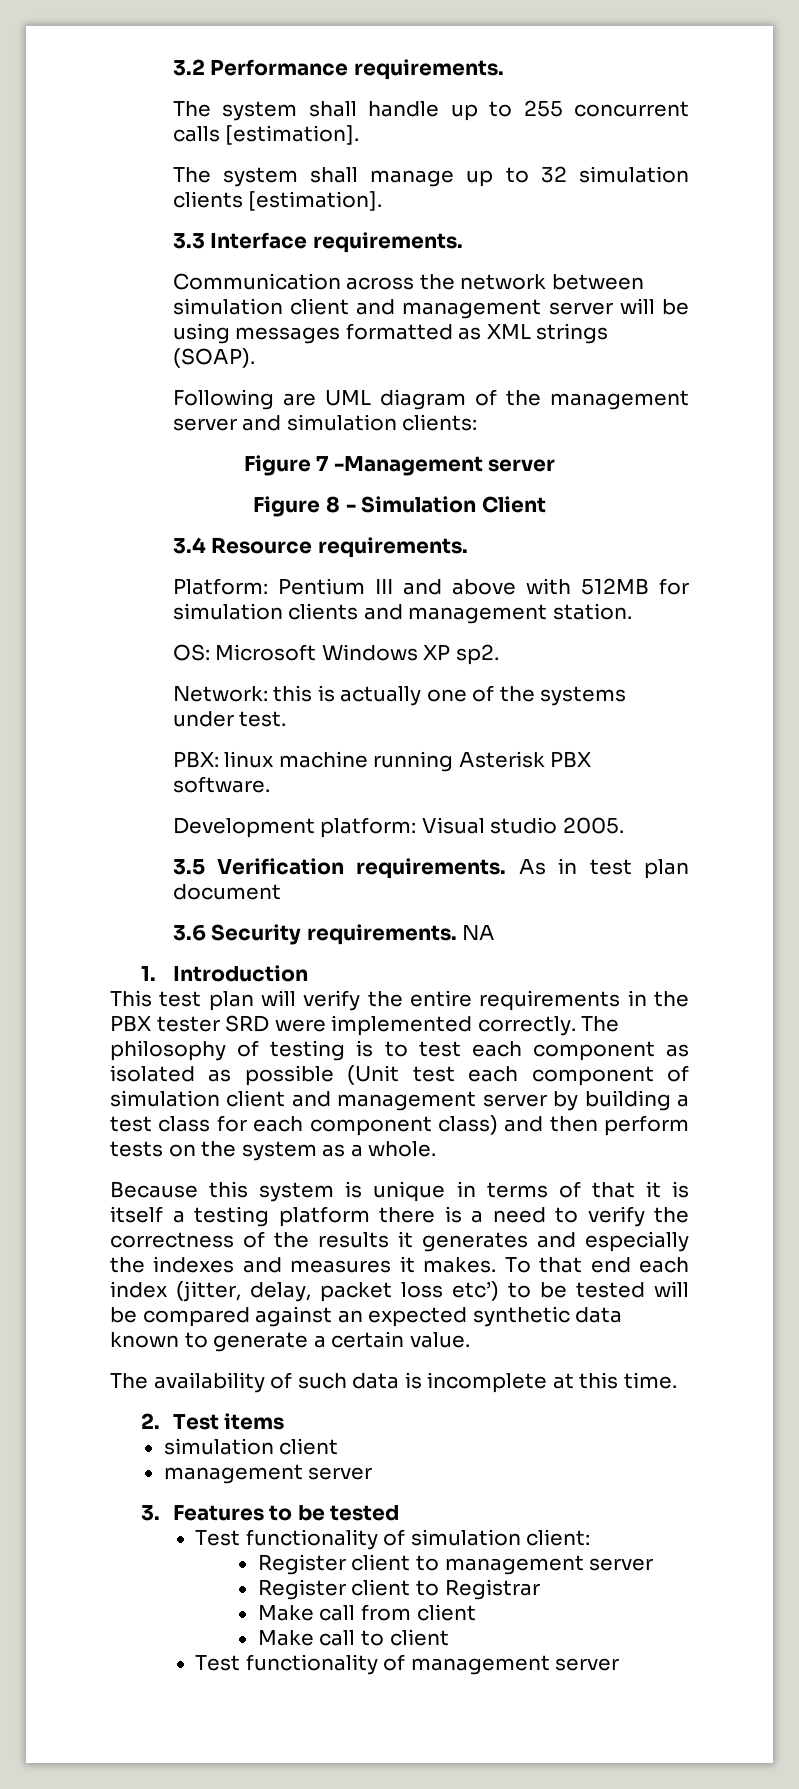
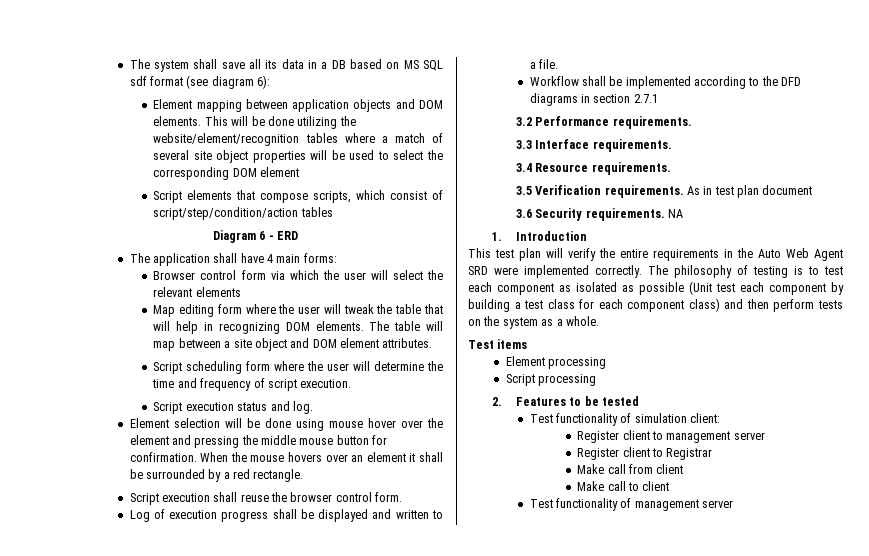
+ The system shall save all its data in a DB based on MS SQL sdf format (see diagram 6):
+ Element mapping between application objects and DOM elements. This will be done utilizing the website/element/recognition tables where a match of several site object properties will be used to select the corresponding DOM element
+ Script elements that compose scripts, which consist of script/step/condition/action tables
+ Diagram 6 - ERD
+ The application shall have 4 main forms:
+ Browser control form via which the user will select the relevant elements
+ Map editing form where the user will tweak the table that will help in recognizing DOM elements. The table will map between a site object and DOM element attributes.
+ Script scheduling form where the user will determine the time and frequency of script execution.
+ Script execution status and log.
+ Element selection will be done using mouse hover over the element and pressing the middle mouse button for confirmation. When the mouse hovers over an element it shall be surrounded by a red rectangle.
+ Script execution shall reuse the browser control form.
+ Log of execution progress shall be displayed and written to a file.
+ Workflow shall be implemented according to the DFD diagrams in section 2.7.1
  3.2 Performance requirements.
- The system shall handle up to 255 concurrent calls [estimation].
- The system shall manage up to 32 simulation clients [estimation].
  3.3 Interface requirements.
- Communication across the network between simulation client and management server will be using messages formatted as XML strings (SOAP).
- Following are UML diagram of the management server and simulation clients:
- Figure 7 -Management server
- Figure 8 - Simulation Client
  3.4 Resource requirements.
- Platform: Pentium III and above with 512MB for simulation clients and management station.
- OS: Microsoft Windows XP sp2.
- Network: this is actually one of the systems under test.
- PBX: linux machine running Asterisk PBX software.
- Development platform: Visual studio 2005.
- This test plan will verify the entire requirements in the PBX tester SRD were implemented correctly.
+ This test plan will verify the entire requirements in the Auto Web Agent SRD were implemented correctly.
- The philosophy of testing is to test each component as isolated as possible (Unit test each component of simulation client and management server by building a test class for each component class) and then perform tests on the system as a whole.
+ The philosophy of testing is to test each component as isolated as possible (Unit test each component by building a test class for each component class) and then perform tests on the system as a whole.
- Because this system is unique in terms of that it is itself a testing platform there is a need to verify the correctness of the results it generates and especially the indexes and measures it makes. To that end each index (jitter, delay, packet loss etc’) to be tested will be compared against an expected synthetic data known to generate a certain value.
- The availability of such data is incomplete at this time.
- 2. Test items
- simulation client
- management server
- 3. Features to be tested
+ Test items
+ Element processing
+ Script processing
+ 2. Features to be tested

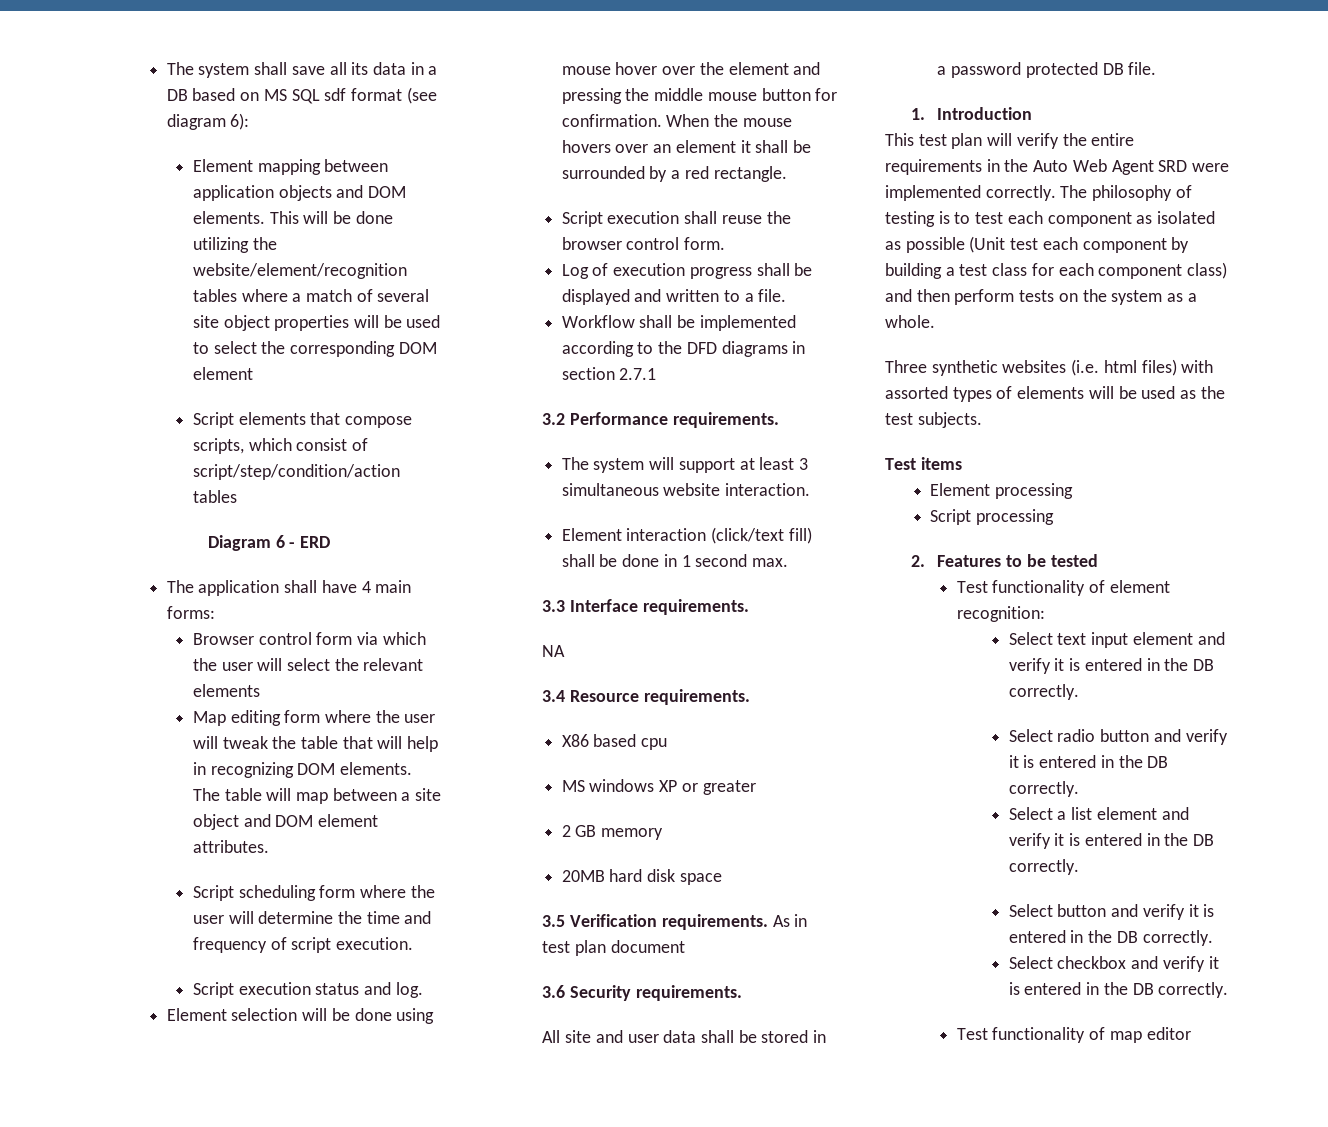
+ The system will support at least 3 simultaneous website interaction.
+ Element interaction (click/text fill) shall be done in 1 second max.
+ NA
+ X86 based cpu
+ MS windows XP or greater
+ 2 GB memory
+ 20MB hard disk space
- 3.6 Security requirements. NA
+ 3.6 Security requirements.
+ All site and user data shall be stored in a password protected DB file.
+ Three synthetic websites (i.e. html files) with assorted types of elements will be used as the test subjects.
- Test functionality of simulation client:
- Register client to management server
- Register client to Registrar
- Make call from client
- Make call to client
- Test functionality of management server
+ Test functionality of element recognition:
+ Select text input element and verify it is entered in the DB correctly.
+ Select radio button and verify it is entered in the DB correctly.
+ Select a list element and verify it is entered in the DB correctly.
+ Select button and verify it is entered in the DB correctly.
+ Select checkbox and verify it is entered in the DB correctly.
+ Test functionality of map editor

